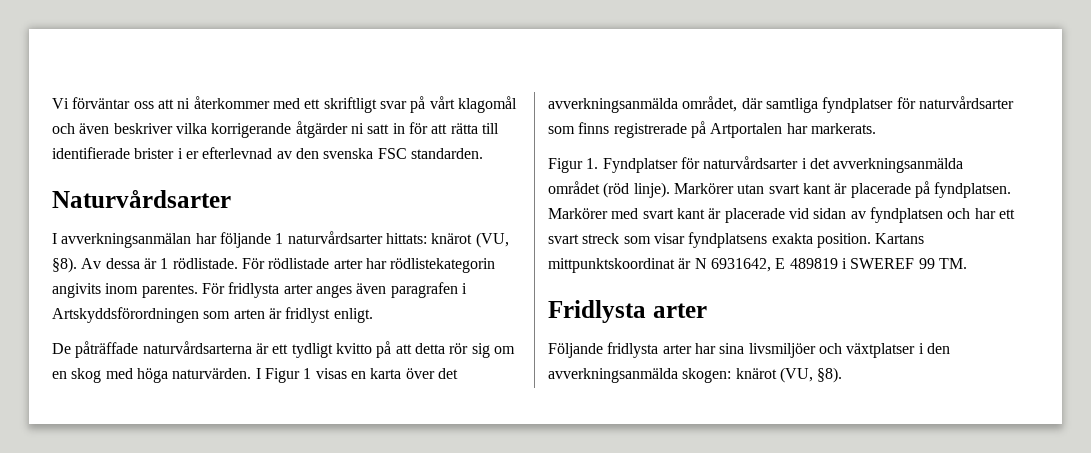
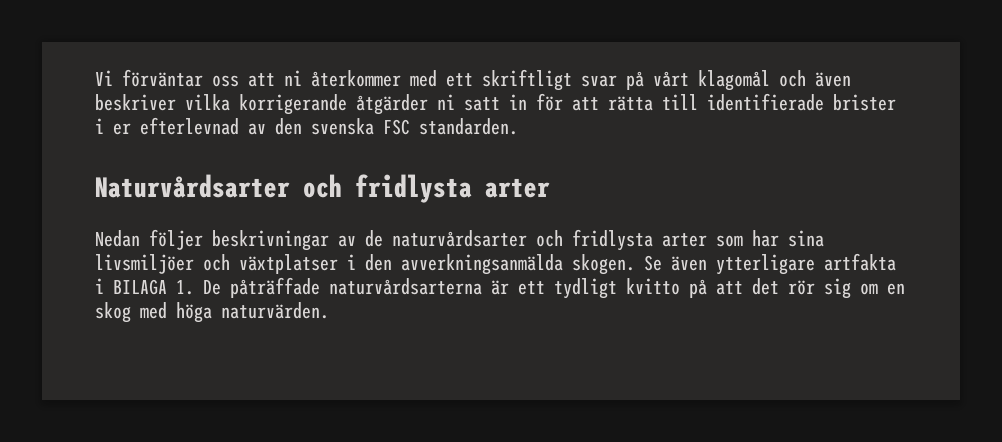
- Naturvårdsarter
- I avverkningsanmälan har följande 1 naturvårdsarter hittats: knärot (VU, §8). Av dessa är 1 rödlistade. För rödlistade arter har rödlistekategorin angivits inom parentes. För fridlysta arter anges även paragrafen i Artskyddsförordningen som arten är fridlyst enligt.
- De påträffade naturvårdsarterna är ett tydligt kvitto på att detta rör sig om en skog med höga naturvärden. I Figur 1 visas en karta över det avverkningsanmälda området, där samtliga fyndplatser för naturvårdsarter som finns registrerade på Artportalen har markerats.
- Figur 1. Fyndplatser för naturvårdsarter i det avverkningsanmälda området (röd linje). Markörer utan svart kant är placerade på fyndplatsen. Markörer med svart kant är placerade vid sidan av fyndplatsen och har ett svart streck som visar fyndplatsens exakta position. Kartans mittpunktskoordinat är N 6931642, E 489819 i SWEREF 99 TM.
- Fridlysta arter
- Följande fridlysta arter har sina livsmiljöer och växtplatser i den avverkningsanmälda skogen: knärot (VU, §8).
+ Naturvårdsarter och fridlysta arter
+ Nedan följer beskrivningar av de naturvårdsarter och fridlysta arter som har sina livsmiljöer och växtplatser i den avverkningsanmälda skogen. Se även ytterligare artfakta i BILAGA 1. De påträffade naturvårdsarterna är ett tydligt kvitto på att det rör sig om en skog med höga naturvärden.

